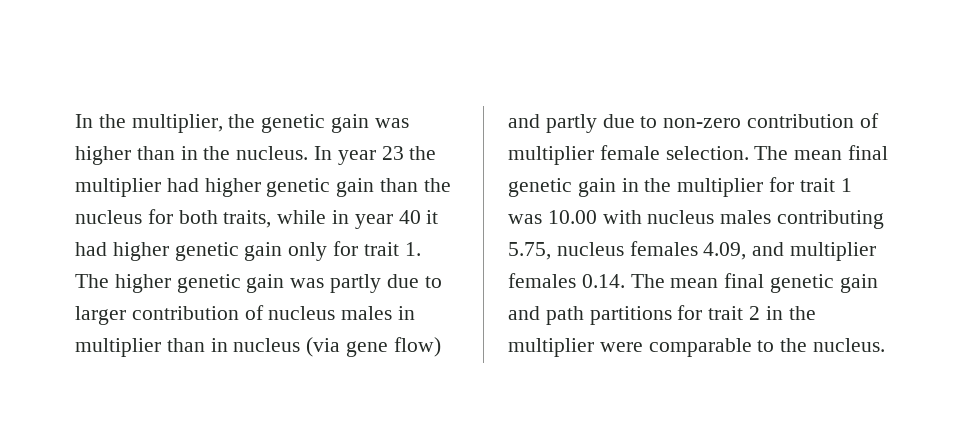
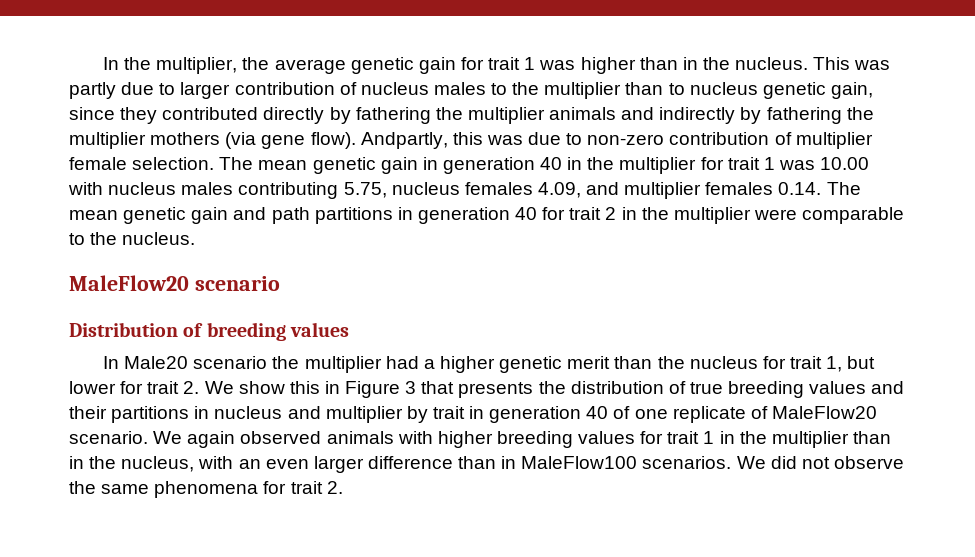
- In the multiplier, the genetic gain was higher than in the nucleus.
+ In the multiplier, the average genetic gain for trait 1 was higher than in the nucleus.
- In year 23 the multiplier had higher genetic gain than the nucleus for both traits, while in year 40 it had higher genetic gain only for trait 1. The higher genetic gain was partly due to larger contribution of nucleus males in multiplier than in nucleus (via gene flow) and partly due to non-zero contribution of multiplier female selection.
+ This was partly due to larger contribution of nucleus males to the multiplier than to nucleus genetic gain, since they contributed directly by fathering the multiplier animals and indirectly by fathering the multiplier mothers (via gene flow). Andpartly, this was due to non-zero contribution of multiplier female selection.
- The mean final genetic gain in the multiplier for trait 1 was 10.00 with nucleus males contributing 5.75, nucleus females 4.09, and multiplier females 0.14. The mean final genetic gain and path partitions for trait 2 in the multiplier were comparable to the nucleus.
+ The mean genetic gain in generation 40 in the multiplier for trait 1 was 10.00 with nucleus males contributing 5.75, nucleus females 4.09, and multiplier females 0.14. The mean genetic gain and path partitions in generation 40 for trait 2 in the multiplier were comparable to the nucleus.
+ MaleFlow20 scenario
+ Distribution of breeding values
+ In Male20 scenario the multiplier had a higher genetic merit than the nucleus for trait 1, but lower for trait 2. We show this in Figure 3 that presents the distribution of true breeding values and their partitions in nucleus and multiplier by trait in generation 40 of one replicate of MaleFlow20 scenario. We again observed animals with higher breeding values for trait 1 in the multiplier than in the nucleus, with an even larger difference than in MaleFlow100 scenarios. We did not observe the same phenomena for trait 2.

